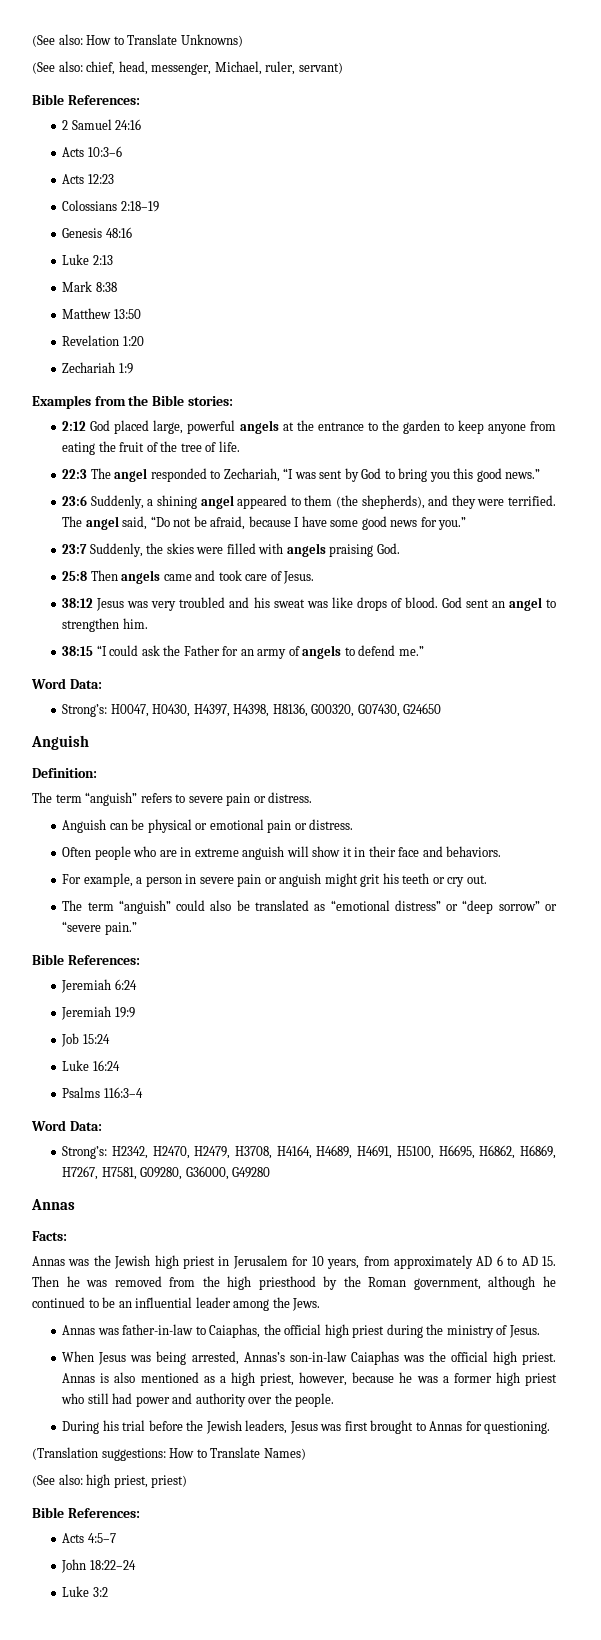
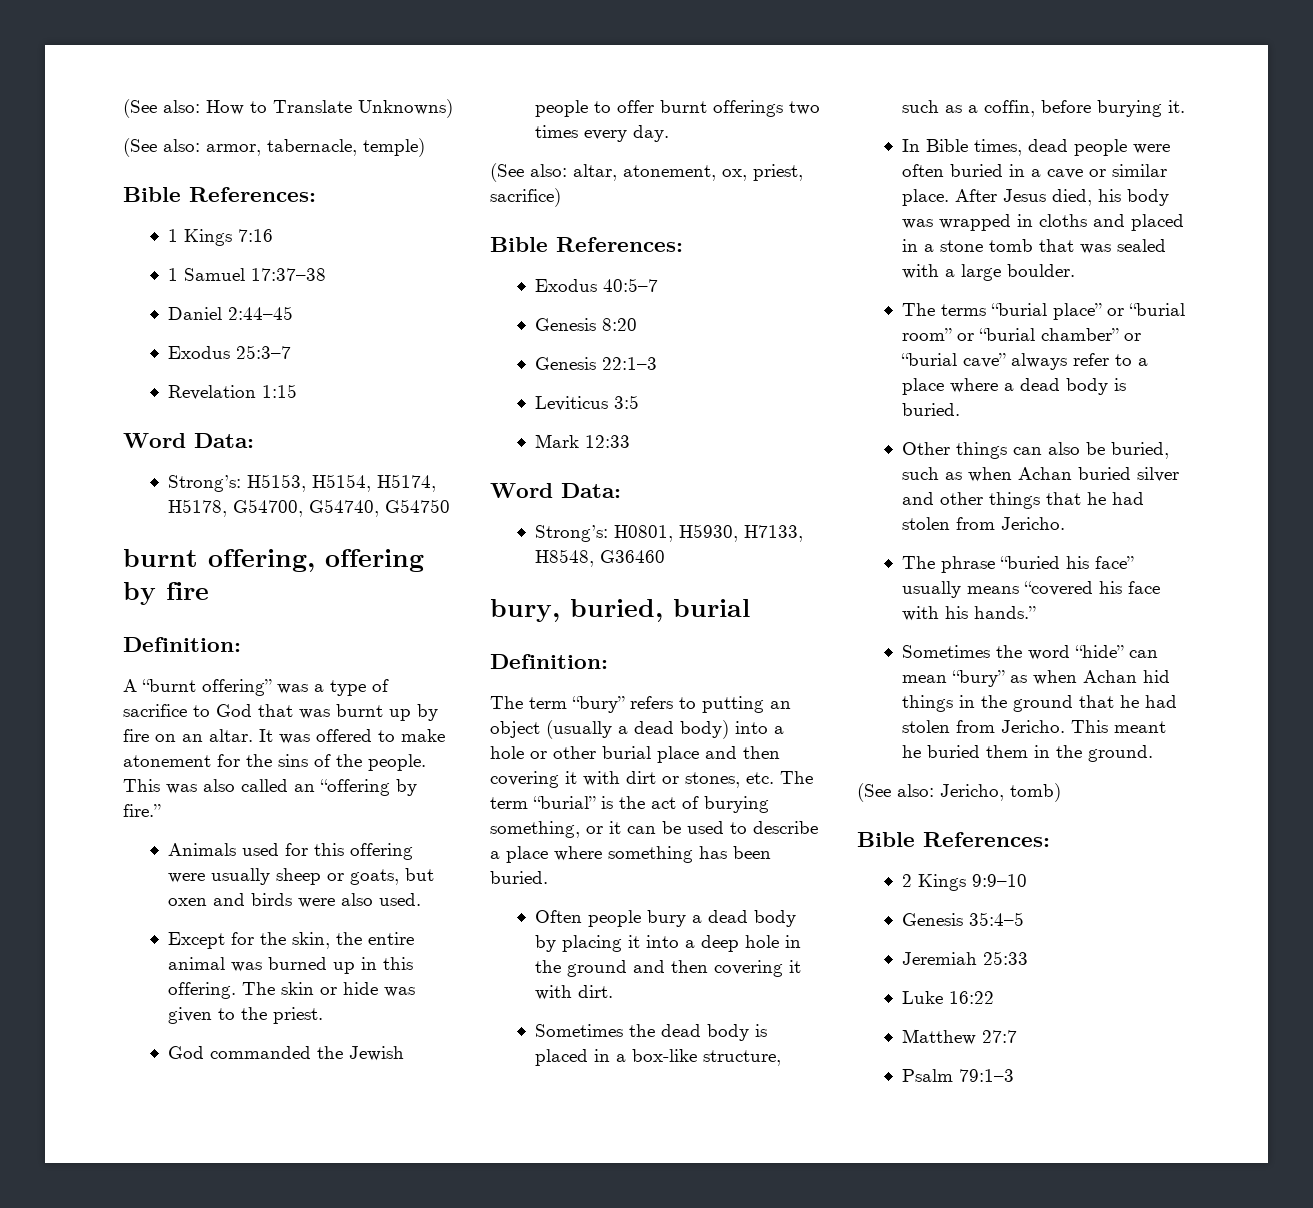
- (See also: chief, head, messenger, Michael, ruler, servant)
+ (See also: armor, tabernacle, temple)
  Bible References:
- 2 Samuel 24:16
- Acts 10:3–6
- Acts 12:23
- Colossians 2:18–19
- Genesis 48:16
- Luke 2:13
- Mark 8:38
- Matthew 13:50
- Revelation 1:20
- Zechariah 1:9
- Examples from the Bible stories:
- 2:12 God placed large, powerful angels at the entrance to the garden to keep anyone from eating the fruit of the tree of life.
- 22:3 The angel responded to Zechariah, “I was sent by God to bring you this good news.”
- 23:6 Suddenly, a shining angel appeared to them (the shepherds), and they were terrified. The angel said, “Do not be afraid, because I have some good news for you.”
- 23:7 Suddenly, the skies were filled with angels praising God.
- 25:8 Then angels came and took care of Jesus.
- 38:12 Jesus was very troubled and his sweat was like drops of blood. God sent an angel to strengthen him.
- 38:15 “I could ask the Father for an army of angels to defend me.”
+ 1 Kings 7:16
+ 1 Samuel 17:37–38
+ Daniel 2:44–45
+ Exodus 25:3–7
+ Revelation 1:15
  Word Data:
- Strong’s: H0047, H0430, H4397, H4398, H8136, G00320, G07430, G24650
- Anguish
+ Strong’s: H5153, H5154, H5174, H5178, G54700, G54740, G54750
+ burnt offering, offering by fire
  Definition:
- The term “anguish” refers to severe pain or distress.
- Anguish can be physical or emotional pain or distress.
- Often people who are in extreme anguish will show it in their face and behaviors.
- For example, a person in severe pain or anguish might grit his teeth or cry out.
- The term “anguish” could also be translated as “emotional distress” or “deep sorrow” or “severe pain.”
+ A “burnt offering” was a type of sacrifice to God that was burnt up by fire on an altar. It was offered to make atonement for the sins of the people. This was also called an “offering by fire.”
+ Animals used for this offering were usually sheep or goats, but oxen and birds were also used.
+ Except for the skin, the entire animal was burned up in this offering. The skin or hide was given to the priest.
+ God commanded the Jewish people to offer burnt offerings two times every day.
+ (See also: altar, atonement, ox, priest, sacrifice)
  Bible References:
- Jeremiah 6:24
- Jeremiah 19:9
- Job 15:24
- Luke 16:24
- Psalms 116:3–4
+ Exodus 40:5–7
+ Genesis 8:20
+ Genesis 22:1–3
+ Leviticus 3:5
+ Mark 12:33
  Word Data:
- Strong’s: H2342, H2470, H2479, H3708, H4164, H4689, H4691, H5100, H6695, H6862, H6869, H7267, H7581, G09280, G36000, G49280
- Annas
- Facts:
- Annas was the Jewish high priest in Jerusalem for 10 years, from approximately AD 6 to AD 15. Then he was removed from the high priesthood by the Roman government, although he continued to be an influential leader among the Jews.
- Annas was father-in-law to Caiaphas, the official high priest during the ministry of Jesus.
- When Jesus was being arrested, Annas’s son-in-law Caiaphas was the official high priest. Annas is also mentioned as a high priest, however, because he was a former high priest who still had power and authority over the people.
- During his trial before the Jewish leaders, Jesus was first brought to Annas for questioning.
- (Translation suggestions: How to Translate Names)
- (See also: high priest, priest)
+ Strong’s: H0801, H5930, H7133, H8548, G36460
+ bury, buried, burial
+ Definition:
+ The term “bury” refers to putting an object (usually a dead body) into a hole or other burial place and then covering it with dirt or stones, etc. The term “burial” is the act of burying something, or it can be used to describe a place where something has been buried.
+ Often people bury a dead body by placing it into a deep hole in the ground and then covering it with dirt.
+ Sometimes the dead body is placed in a box-like structure, such as a coffin, before burying it.
+ In Bible times, dead people were often buried in a cave or similar place. After Jesus died, his body was wrapped in cloths and placed in a stone tomb that was sealed with a large boulder.
+ The terms “burial place” or “burial room” or “burial chamber” or “burial cave” always refer to a place where a dead body is buried.
+ Other things can also be buried, such as when Achan buried silver and other things that he had stolen from Jericho.
+ The phrase “buried his face” usually means “covered his face with his hands.”
+ Sometimes the word “hide” can mean “bury” as when Achan hid things in the ground that he had stolen from Jericho. This meant he buried them in the ground.
+ (See also: Jericho, tomb)
  Bible References:
- Acts 4:5–7
- John 18:22–24
- Luke 3:2
+ 2 Kings 9:9–10
+ Genesis 35:4–5
+ Jeremiah 25:33
+ Luke 16:22
+ Matthew 27:7
+ Psalm 79:1–3

